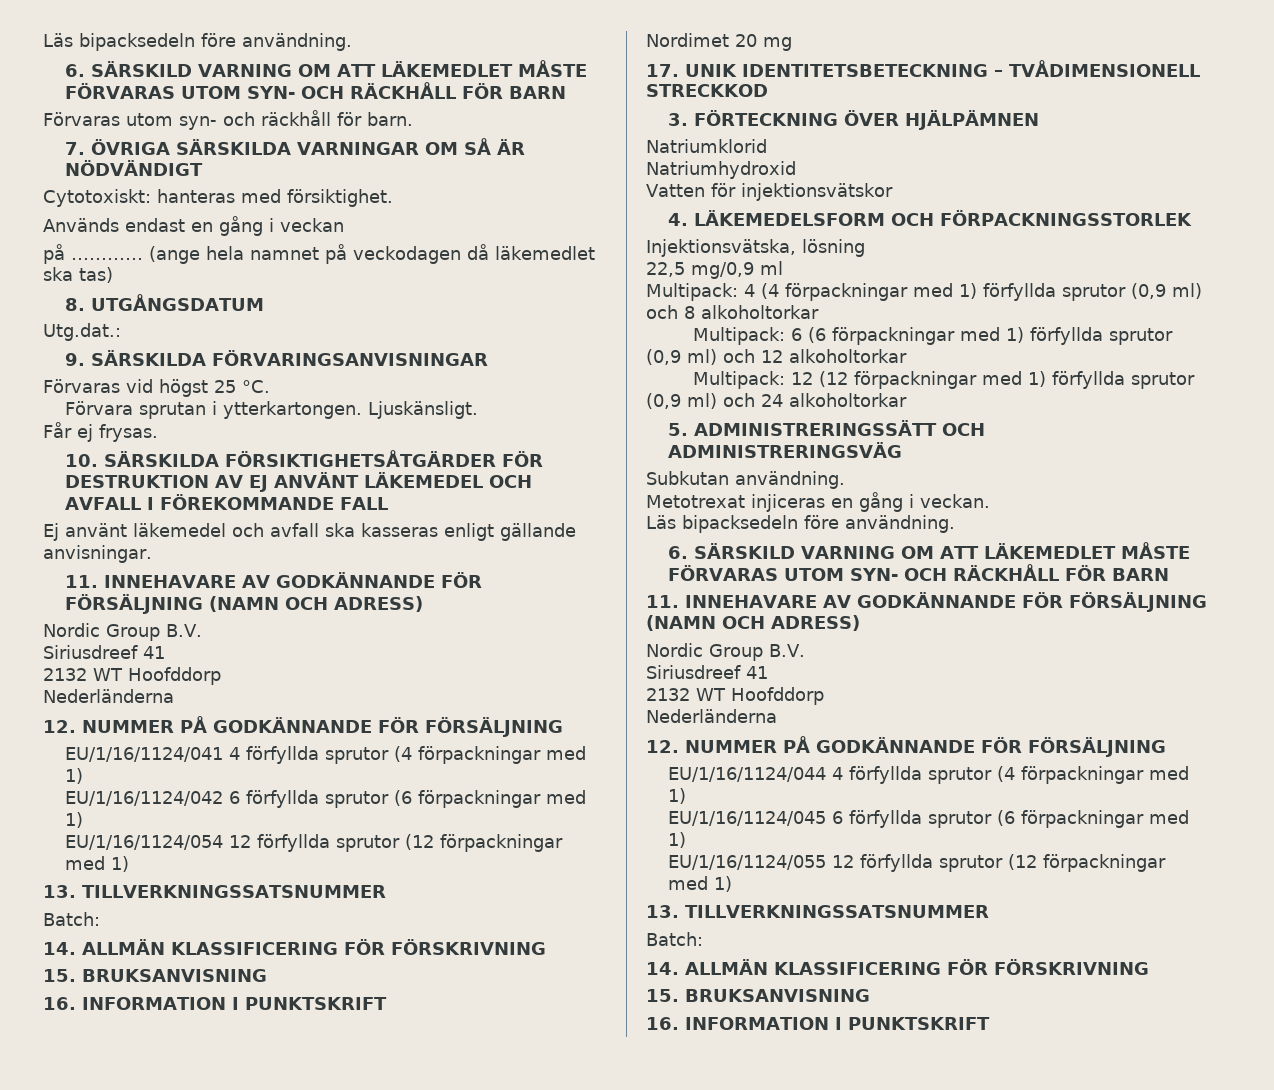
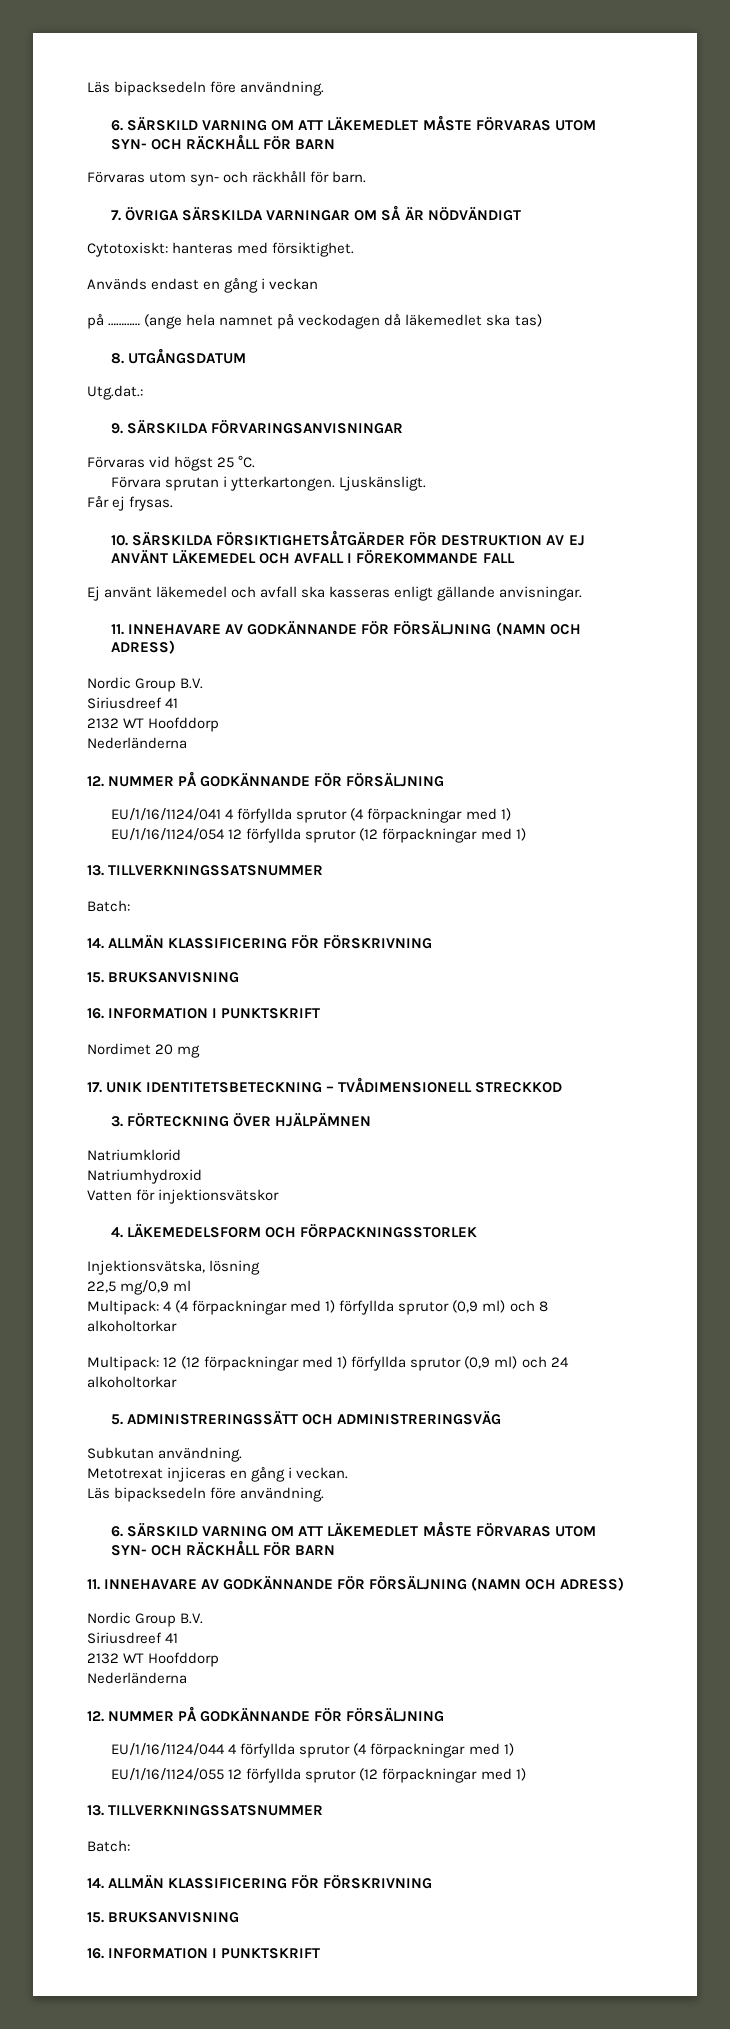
- EU/1/16/1124/042 6 förfyllda sprutor (6 förpackningar med 1)
- Multipack: 6 (6 förpackningar med 1) förfyllda sprutor (0,9 ml) och 12 alkoholtorkar
- EU/1/16/1124/045 6 förfyllda sprutor (6 förpackningar med 1)

